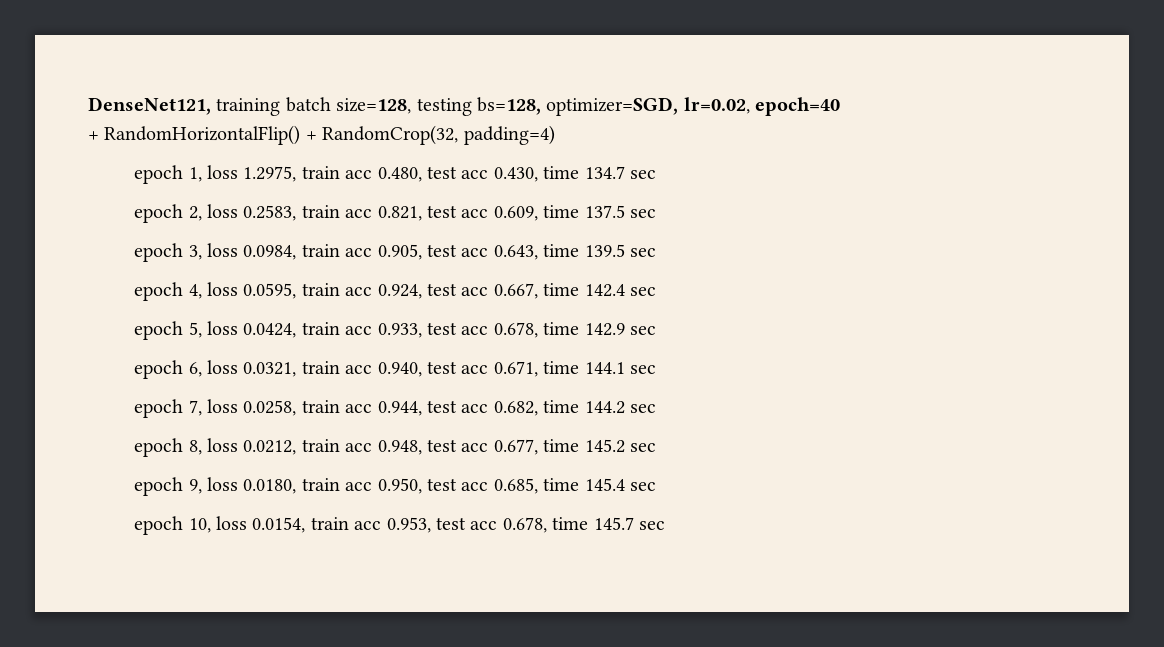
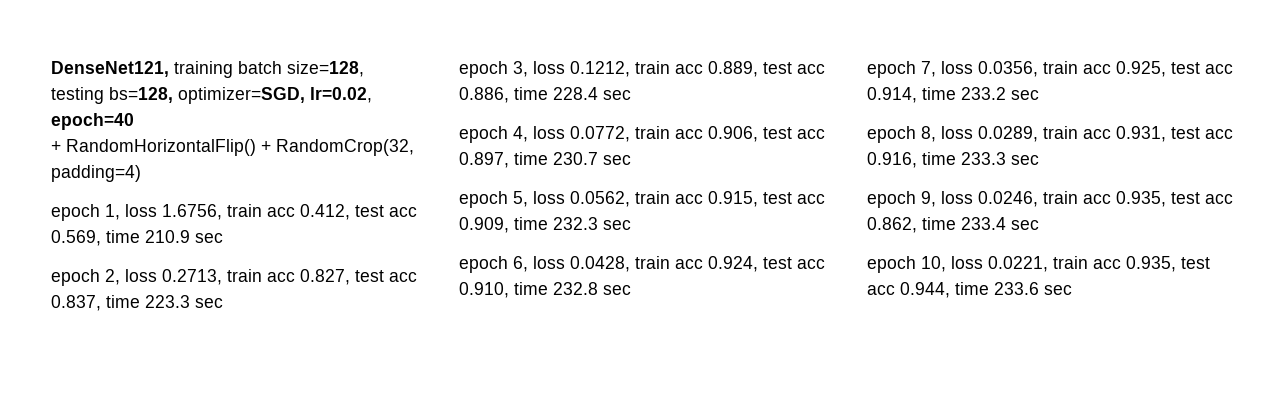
- epoch 1, loss 1.2975, train acc 0.480, test acc 0.430, time 134.7 sec
+ epoch 1, loss 1.6756, train acc 0.412, test acc 0.569, time 210.9 sec
- epoch 2, loss 0.2583, train acc 0.821, test acc 0.609, time 137.5 sec
+ epoch 2, loss 0.2713, train acc 0.827, test acc 0.837, time 223.3 sec
- epoch 3, loss 0.0984, train acc 0.905, test acc 0.643, time 139.5 sec
+ epoch 3, loss 0.1212, train acc 0.889, test acc 0.886, time 228.4 sec
- epoch 4, loss 0.0595, train acc 0.924, test acc 0.667, time 142.4 sec
- epoch 5, loss 0.0424, train acc 0.933, test acc 0.678, time 142.9 sec
- epoch 6, loss 0.0321, train acc 0.940, test acc 0.671, time 144.1 sec
+ epoch 4, loss 0.0772, train acc 0.906, test acc 0.897, time 230.7 sec
+ epoch 5, loss 0.0562, train acc 0.915, test acc 0.909, time 232.3 sec
+ epoch 6, loss 0.0428, train acc 0.924, test acc 0.910, time 232.8 sec
- epoch 7, loss 0.0258, train acc 0.944, test acc 0.682, time 144.2 sec
+ epoch 7, loss 0.0356, train acc 0.925, test acc 0.914, time 233.2 sec
- epoch 8, loss 0.0212, train acc 0.948, test acc 0.677, time 145.2 sec
+ epoch 8, loss 0.0289, train acc 0.931, test acc 0.916, time 233.3 sec
- epoch 9, loss 0.0180, train acc 0.950, test acc 0.685, time 145.4 sec
+ epoch 9, loss 0.0246, train acc 0.935, test acc 0.862, time 233.4 sec
- epoch 10, loss 0.0154, train acc 0.953, test acc 0.678, time 145.7 sec
+ epoch 10, loss 0.0221, train acc 0.935, test acc 0.944, time 233.6 sec

